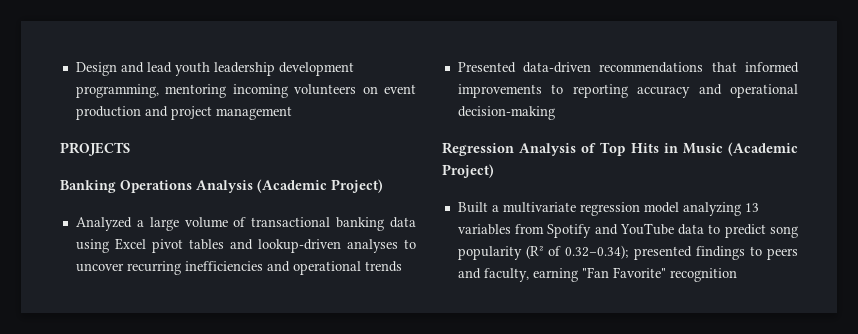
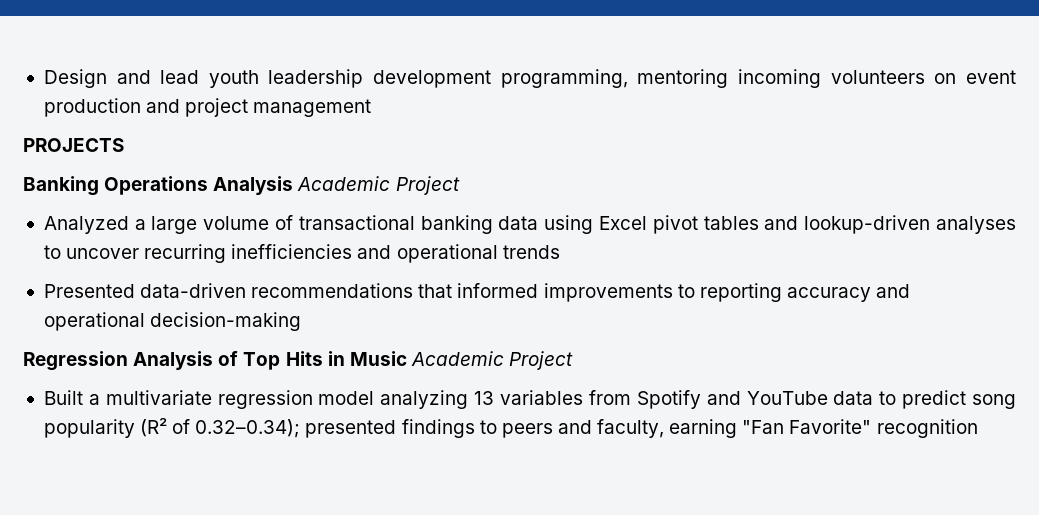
- Banking Operations Analysis (Academic Project)
+ Banking Operations Analysis Academic Project
- Regression Analysis of Top Hits in Music (Academic Project)
+ Regression Analysis of Top Hits in Music Academic Project

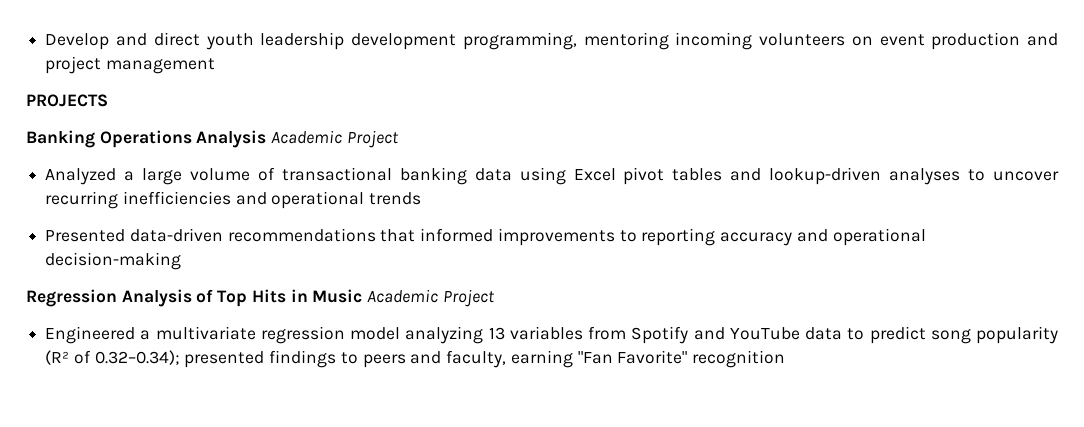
- Design and lead youth leadership development programming, mentoring incoming volunteers on event production and project management
+ Develop and direct youth leadership development programming, mentoring incoming volunteers on event production and project management
- Built a multivariate regression model analyzing 13 variables from Spotify and YouTube data to predict song popularity (R² of 0.32–0.34); presented findings to peers and faculty, earning "Fan Favorite" recognition
+ Engineered a multivariate regression model analyzing 13 variables from Spotify and YouTube data to predict song popularity (R² of 0.32–0.34); presented findings to peers and faculty, earning "Fan Favorite" recognition

